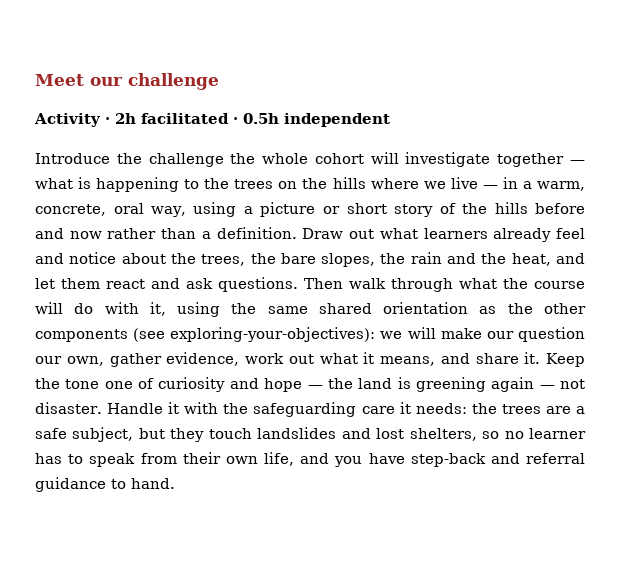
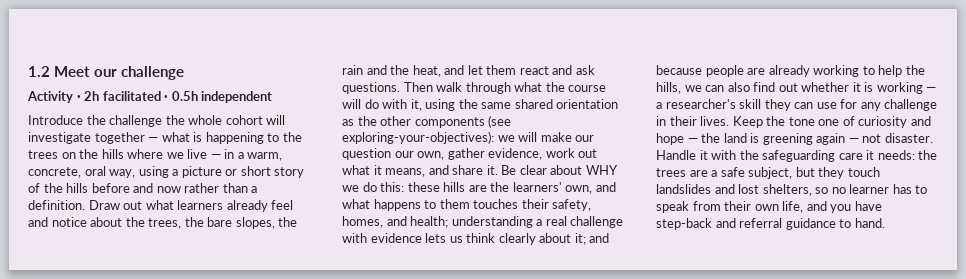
- Meet our challenge
+ 1.2 Meet our challenge
+ Be clear about WHY we do this: these hills are the learners' own, and what happens to them touches their safety, homes, and health; understanding a real challenge with evidence lets us think clearly about it; and because people are already working to help the hills, we can also find out whether it is working — a researcher's skill they can use for any challenge in their lives.

